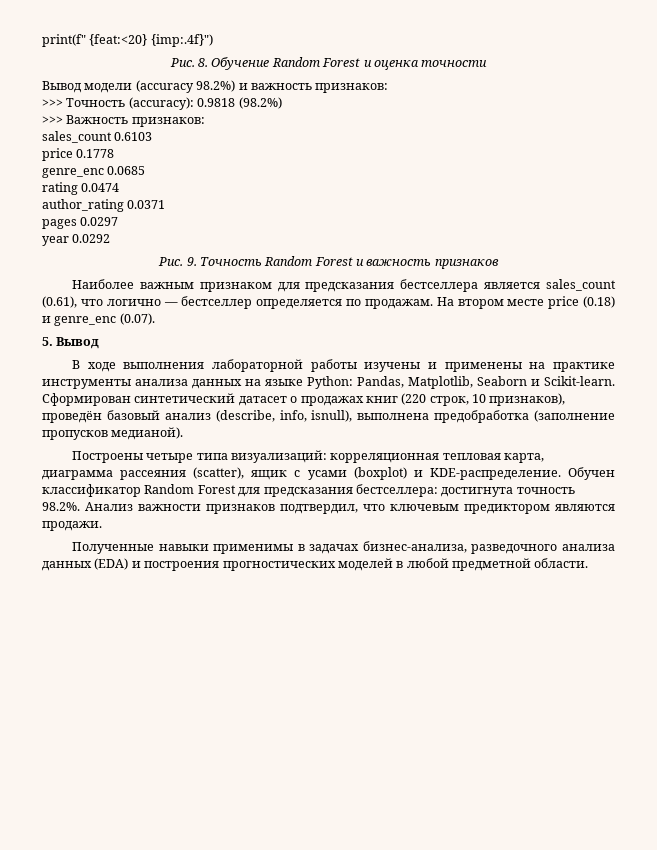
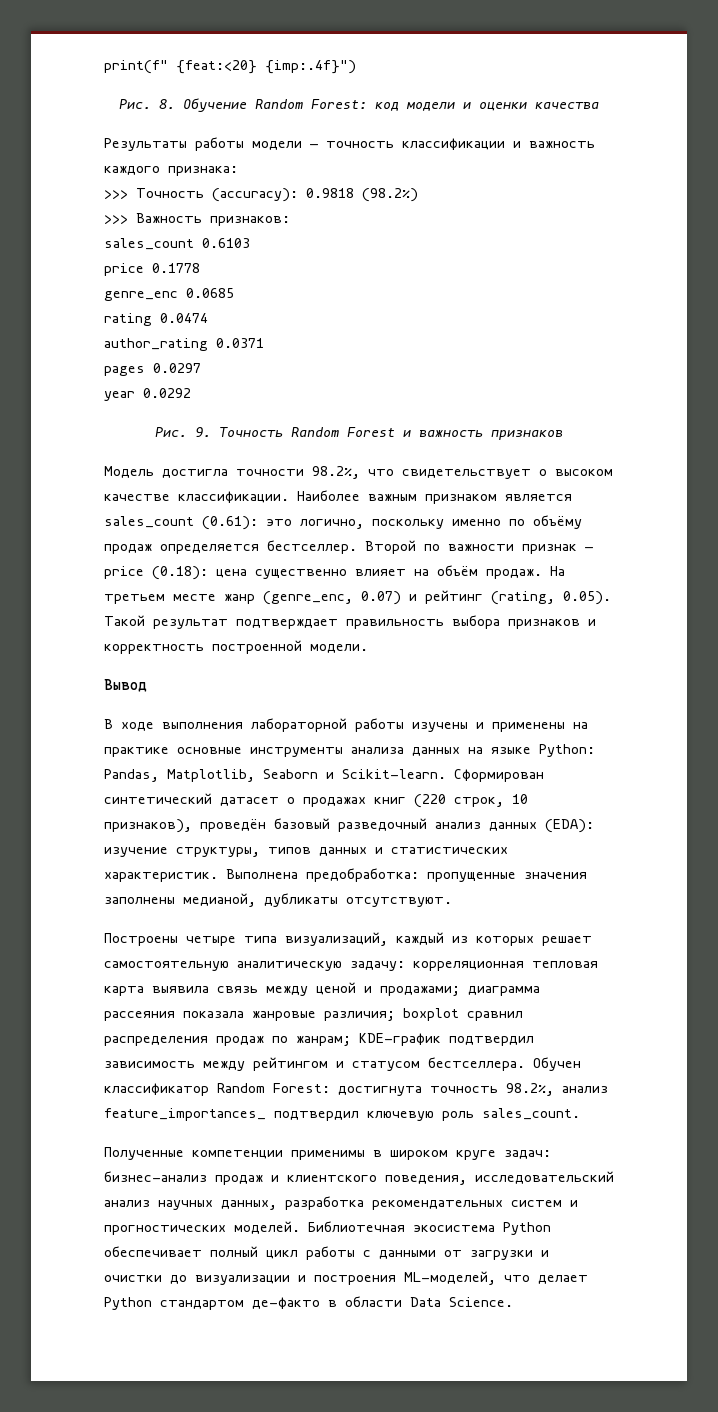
- Рис. 8. Обучение Random Forest и оценка точности
- Вывод модели (accuracy 98.2%) и важность признаков:
+ Рис. 8. Обучение Random Forest: код модели и оценки качества
+ Результаты работы модели — точность классификации и важность каждого признака:
- Наиболее важным признаком для предсказания бестселлера является sales_count (0.61), что логично — бестселлер определяется по продажам. На втором месте price (0.18) и genre_enc (0.07).
- 5. Вывод
+ Модель достигла точности 98.2%, что свидетельствует о высоком качестве классификации. Наиболее важным признаком является sales_count (0.61): это логично, поскольку именно по объёму продаж определяется бестселлер. Второй по важности признак — price (0.18): цена существенно влияет на объём продаж. На третьем месте жанр (genre_enc, 0.07) и рейтинг (rating, 0.05). Такой результат подтверждает правильность выбора признаков и корректность построенной модели.
+ Вывод
- В ходе выполнения лабораторной работы изучены и применены на практике инструменты анализа данных на языке Python: Pandas, Matplotlib, Seaborn и Scikit-learn.
+ В ходе выполнения лабораторной работы изучены и применены на практике основные инструменты анализа данных на языке Python: Pandas, Matplotlib, Seaborn и Scikit-learn.
- Сформирован синтетический датасет о продажах книг (220 строк, 10 признаков), проведён базовый анализ (describe, info, isnull), выполнена предобработка (заполнение пропусков медианой).
- Построены четыре типа визуализаций: корреляционная тепловая карта, диаграмма рассеяния (scatter), ящик с усами (boxplot) и KDE-распределение. Обучен классификатор Random Forest для предсказания бестселлера: достигнута точность 98.2%. Анализ важности признаков подтвердил, что ключевым предиктором являются продажи.
+ Сформирован синтетический датасет о продажах книг (220 строк, 10 признаков), проведён базовый разведочный анализ данных (EDA): изучение структуры, типов данных и статистических характеристик. Выполнена предобработка: пропущенные значения заполнены медианой, дубликаты отсутствуют.
+ Построены четыре типа визуализаций, каждый из которых решает самостоятельную аналитическую задачу: корреляционная тепловая карта выявила связь между ценой и продажами; диаграмма рассеяния показала жанровые различия; boxplot сравнил распределения продаж по жанрам; KDE-график подтвердил зависимость между рейтингом и статусом бестселлера. Обучен классификатор Random Forest: достигнута точность 98.2%, анализ feature_importances_ подтвердил ключевую роль sales_count.
- Полученные навыки применимы в задачах бизнес-анализа, разведочного анализа данных (EDA) и построения прогностических моделей в любой предметной области.
+ Полученные компетенции применимы в широком круге задач: бизнес-анализ продаж и клиентского поведения, исследовательский анализ научных данных, разработка рекомендательных систем и прогностических моделей. Библиотечная экосистема Python обеспечивает полный цикл работы с данными от загрузки и очистки до визуализации и построения ML-моделей, что делает Python стандартом де-факто в области Data Science.

